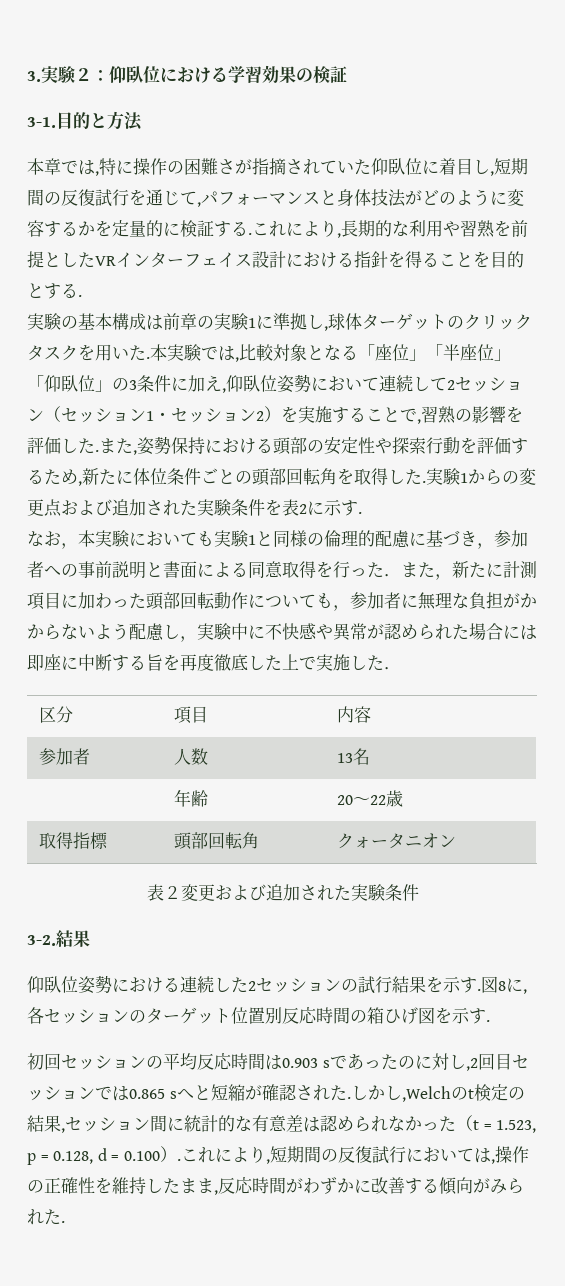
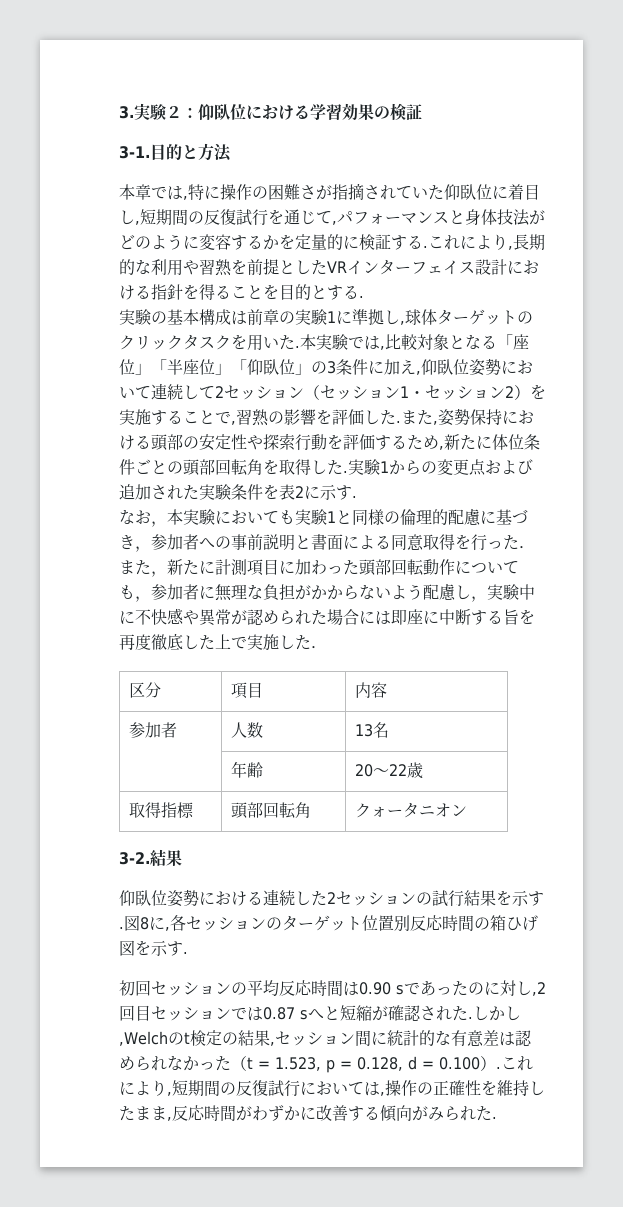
- 表２変更および追加された実験条件
- 初回セッションの平均反応時間は0.903 sであったのに対し,2回目セッションでは0.865 sへと短縮が確認された.
+ 初回セッションの平均反応時間は0.90 sであったのに対し,2回目セッションでは0.87 sへと短縮が確認された.

